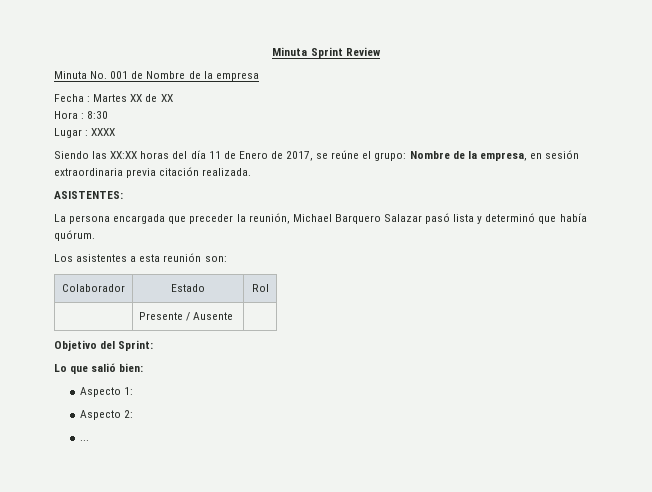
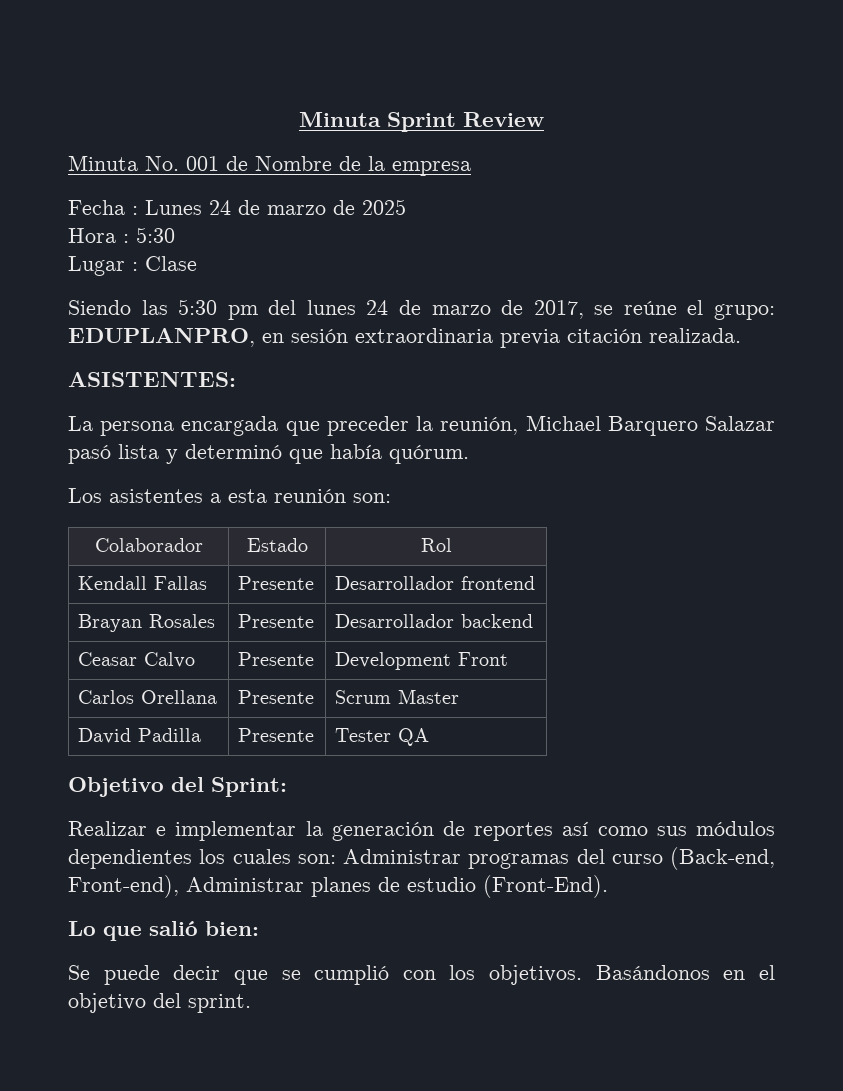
- Fecha : Martes XX de XX
+ Fecha : Lunes 24 de marzo de 2025
- Hora : 8:30
+ Hora : 5:30
- Lugar : XXXX
+ Lugar : Clase
- Siendo las XX:XX horas del día 11 de Enero de 2017, se reúne el grupo: Nombre de la empresa, en sesión extraordinaria previa citación realizada.
+ Siendo las 5:30 pm del lunes 24 de marzo de 2017, se reúne el grupo: EDUPLANPRO, en sesión extraordinaria previa citación realizada.
- | Presente / Ausente |
+ Kendall Fallas | Presente | Desarrollador frontend
+ Brayan Rosales | Presente | Desarrollador backend
+ Ceasar Calvo | Presente | Development Front
+ Carlos Orellana | Presente | Scrum Master
+ David Padilla | Presente | Tester QA
  Objetivo del Sprint:
+ Realizar e implementar la generación de reportes así como sus módulos dependientes los cuales son: Administrar programas del curso (Back-end, Front-end), Administrar planes de estudio (Front-End).
  Lo que salió bien:
- Aspecto 1:
- Aspecto 2:
- ...
+ Se puede decir que se cumplió con los objetivos. Basándonos en el objetivo del sprint.

